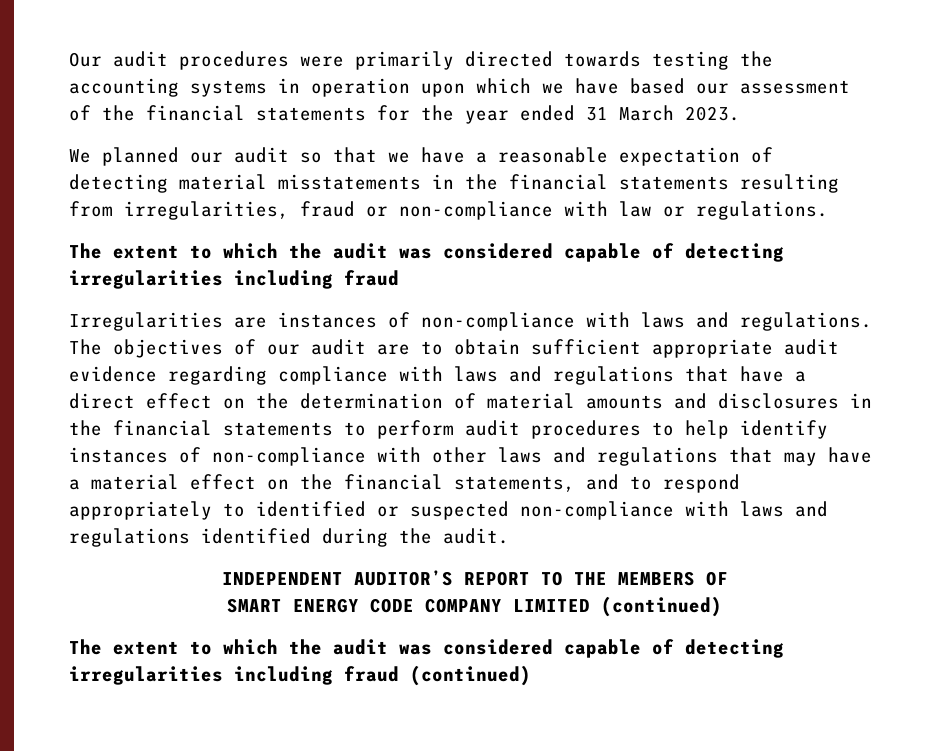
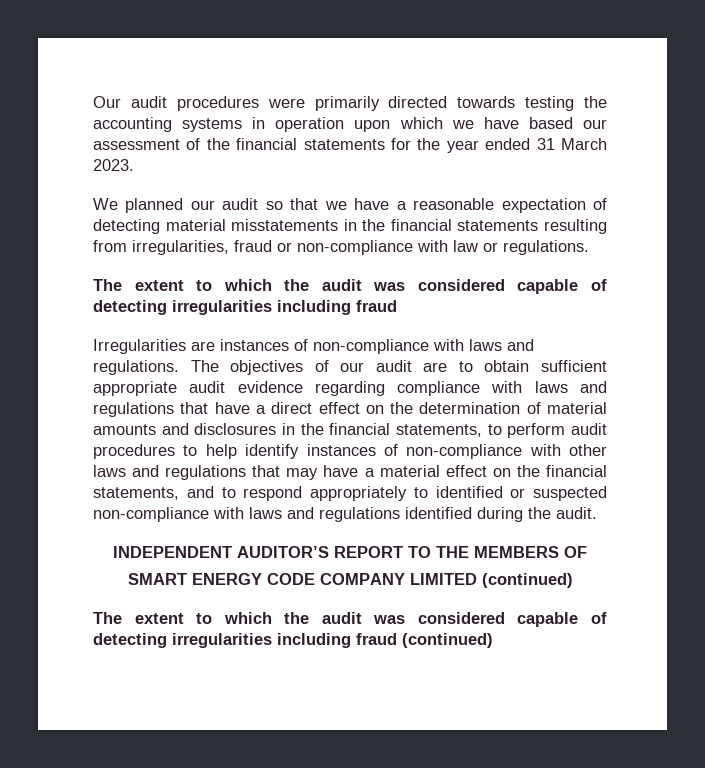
- The objectives of our audit are to obtain sufficient appropriate audit evidence regarding compliance with laws and regulations that have a direct effect on the determination of material amounts and disclosures in the financial statements to perform audit procedures to help identify instances of non-compliance with other laws and regulations that may have a material effect on the financial statements, and to respond appropriately to identified or suspected non-compliance with laws and regulations identified during the audit.
+ The objectives of our audit are to obtain sufficient appropriate audit evidence regarding compliance with laws and regulations that have a direct effect on the determination of material amounts and disclosures in the financial statements, to perform audit procedures to help identify instances of non-compliance with other laws and regulations that may have a material effect on the financial statements, and to respond appropriately to identified or suspected non-compliance with laws and regulations identified during the audit.

